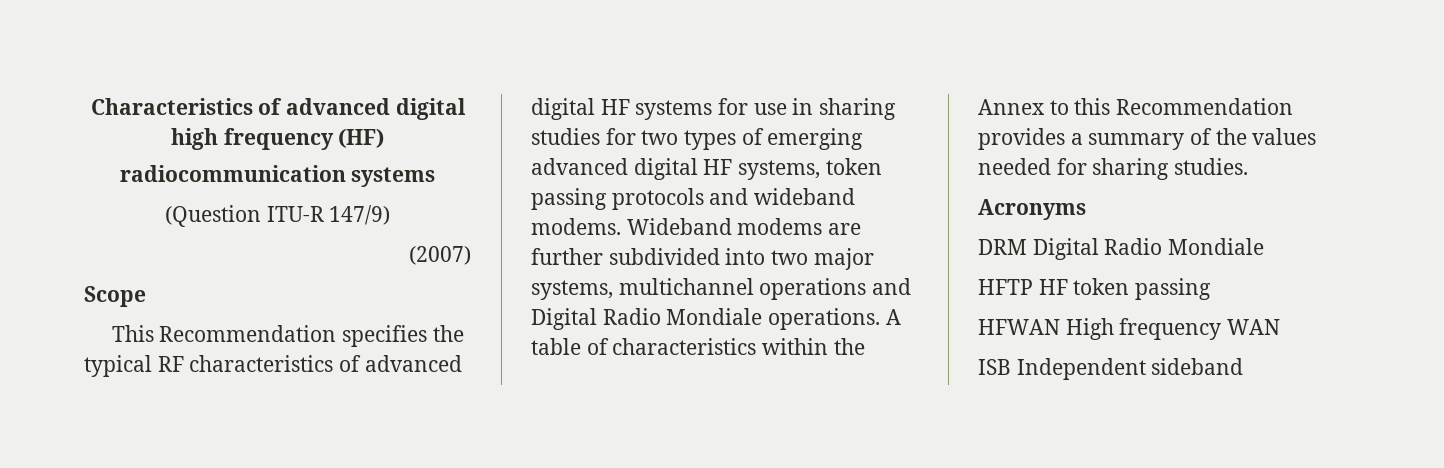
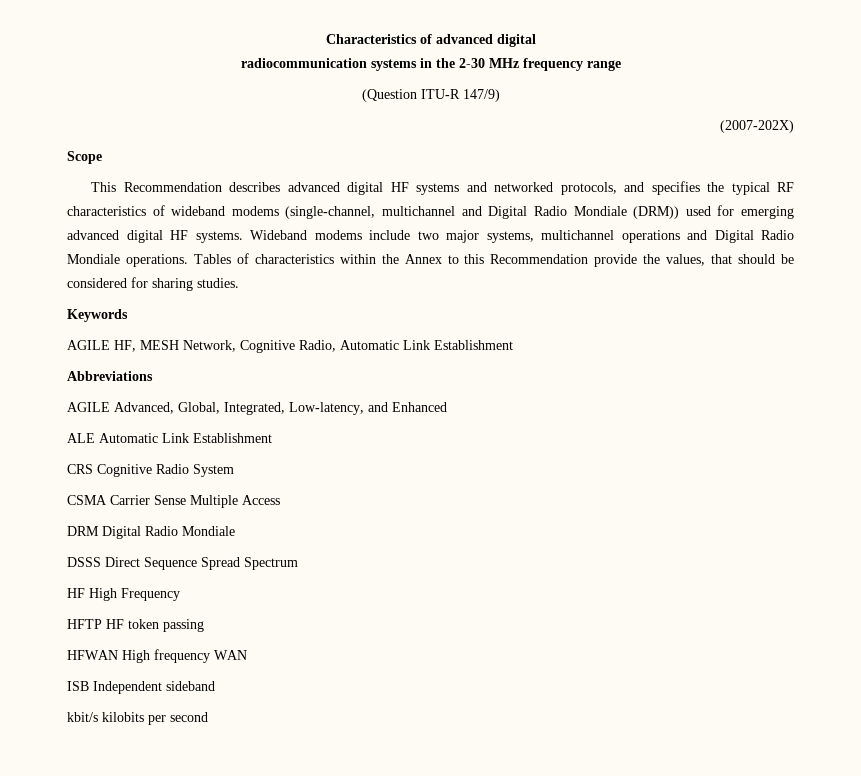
- Characteristics of advanced digital high frequency (HF)
+ Characteristics of advanced digital
- radiocommunication systems
+ radiocommunication systems in the 2-30 MHz frequency range
- (2007)
+ (2007-202X)
- This Recommendation specifies the typical RF characteristics of advanced digital HF systems for use in sharing studies for two types of emerging advanced digital HF systems, token passing protocols and wideband modems. Wideband modems are further subdivided into two major systems, multichannel operations and Digital Radio Mondiale operations.
+ This Recommendation describes advanced digital HF systems and networked protocols, and specifies the typical RF characteristics of wideband modems (single-channel, multichannel and Digital Radio Mondiale (DRM)) used for emerging advanced digital HF systems. Wideband modems include two major systems, multichannel operations and Digital Radio Mondiale operations.
- A table of characteristics within the Annex to this Recommendation provides a summary of the values needed for sharing studies.
- Acronyms
+ Tables of characteristics within the Annex to this Recommendation provide the values, that should be considered for sharing studies.
+ Keywords
+ AGILE HF, MESH Network, Cognitive Radio, Automatic Link Establishment
+ Abbreviations
+ AGILE Advanced, Global, Integrated, Low-latency, and Enhanced
+ ALE Automatic Link Establishment
+ CRS Cognitive Radio System
+ CSMA Carrier Sense Multiple Access
  DRM Digital Radio Mondiale
+ DSSS Direct Sequence Spread Spectrum
+ HF High Frequency
+ kbit/s kilobits per second

